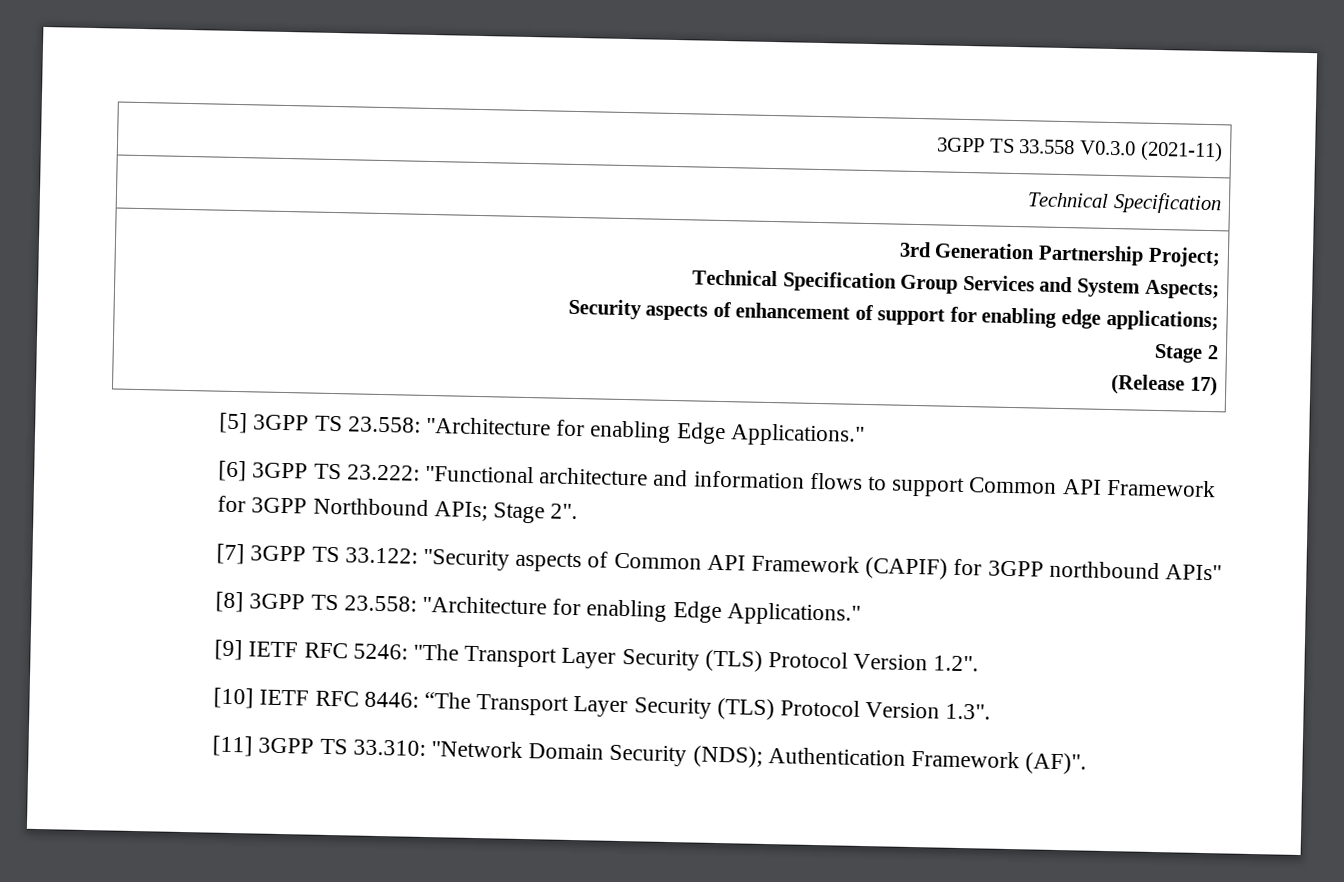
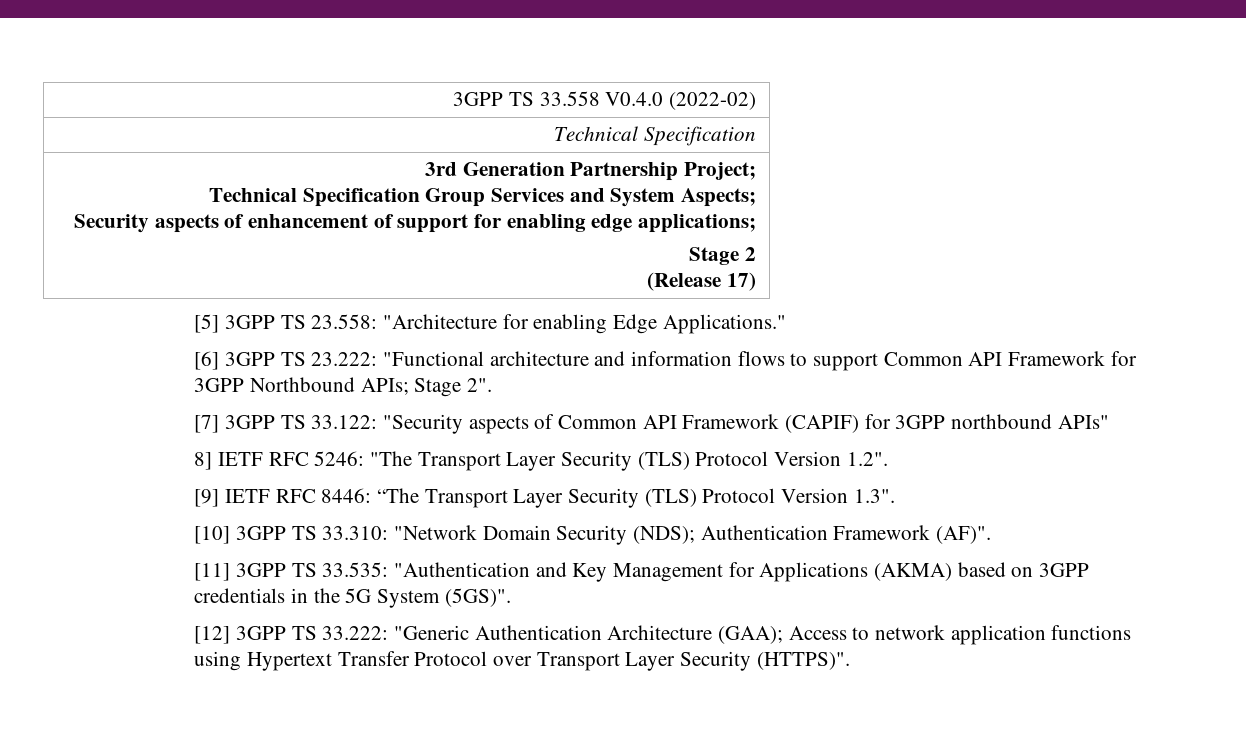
- 3GPP TS 33.558 V0.3.0 (2021-11)
+ 3GPP TS 33.558 V0.4.0 (2022-02)
- [8] 3GPP TS 23.558: "Architecture for enabling Edge Applications."
- [9] IETF RFC 5246: "The Transport Layer Security (TLS) Protocol Version 1.2".
+ 8] IETF RFC 5246: "The Transport Layer Security (TLS) Protocol Version 1.2".
- [10] IETF RFC 8446: “The Transport Layer Security (TLS) Protocol Version 1.3".
+ [9] IETF RFC 8446: “The Transport Layer Security (TLS) Protocol Version 1.3".
- [11] 3GPP TS 33.310: "Network Domain Security (NDS); Authentication Framework (AF)".
+ [10] 3GPP TS 33.310: "Network Domain Security (NDS); Authentication Framework (AF)".
+ [11] 3GPP TS 33.535: "Authentication and Key Management for Applications (AKMA) based on 3GPP credentials in the 5G System (5GS)".
+ [12] 3GPP TS 33.222: "Generic Authentication Architecture (GAA); Access to network application functions using Hypertext Transfer Protocol over Transport Layer Security (HTTPS)".

